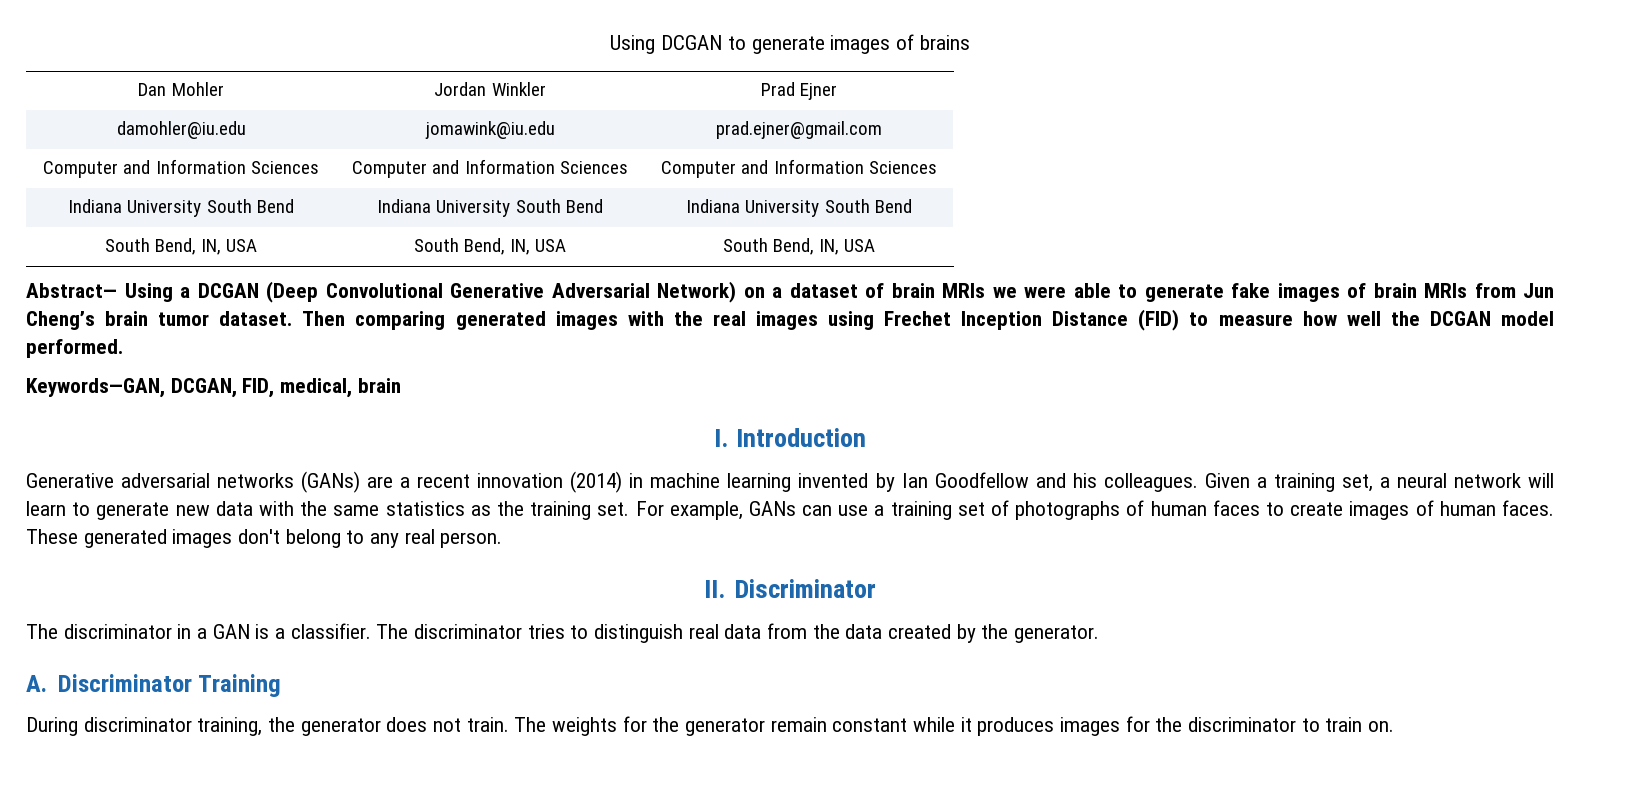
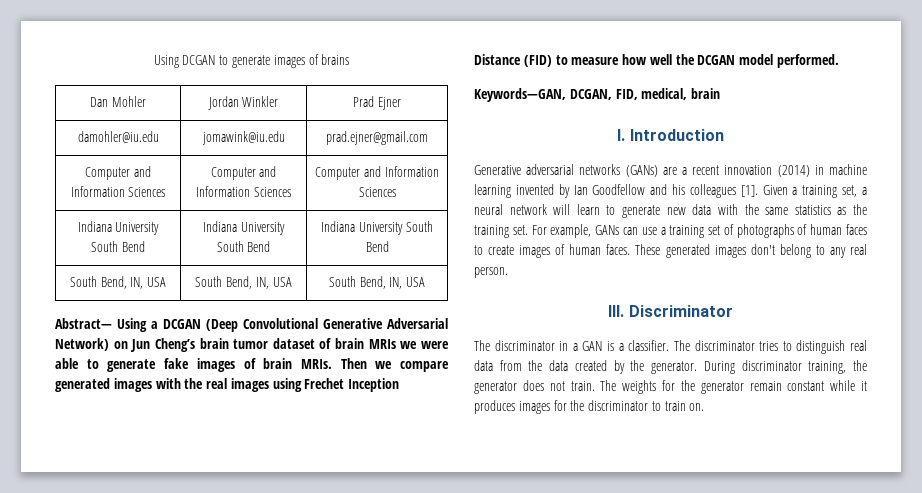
- Abstract— Using a DCGAN (Deep Convolutional Generative Adversarial Network) on a dataset of brain MRIs we were able to generate fake images of brain MRIs from Jun Cheng’s brain tumor dataset. Then comparing generated images with the real images using Frechet Inception Distance (FID) to measure how well the DCGAN model performed.
+ Abstract— Using a DCGAN (Deep Convolutional Generative Adversarial Network) on Jun Cheng’s brain tumor dataset of brain MRIs we were able to generate fake images of brain MRIs. Then we compare generated images with the real images using Frechet Inception Distance (FID) to measure how well the DCGAN model performed.
- Generative adversarial networks (GANs) are a recent innovation (2014) in machine learning invented by Ian Goodfellow and his colleagues.
+ Generative adversarial networks (GANs) are a recent innovation (2014) in machine learning invented by Ian Goodfellow and his colleagues [1].
- II. Discriminator
+ III. Discriminator
- The discriminator tries to distinguish real data from the data created by the generator.
- A. Discriminator Training
- During discriminator training, the generator does not train.
+ The discriminator tries to distinguish real data from the data created by the generator. During discriminator training, the generator does not train.

